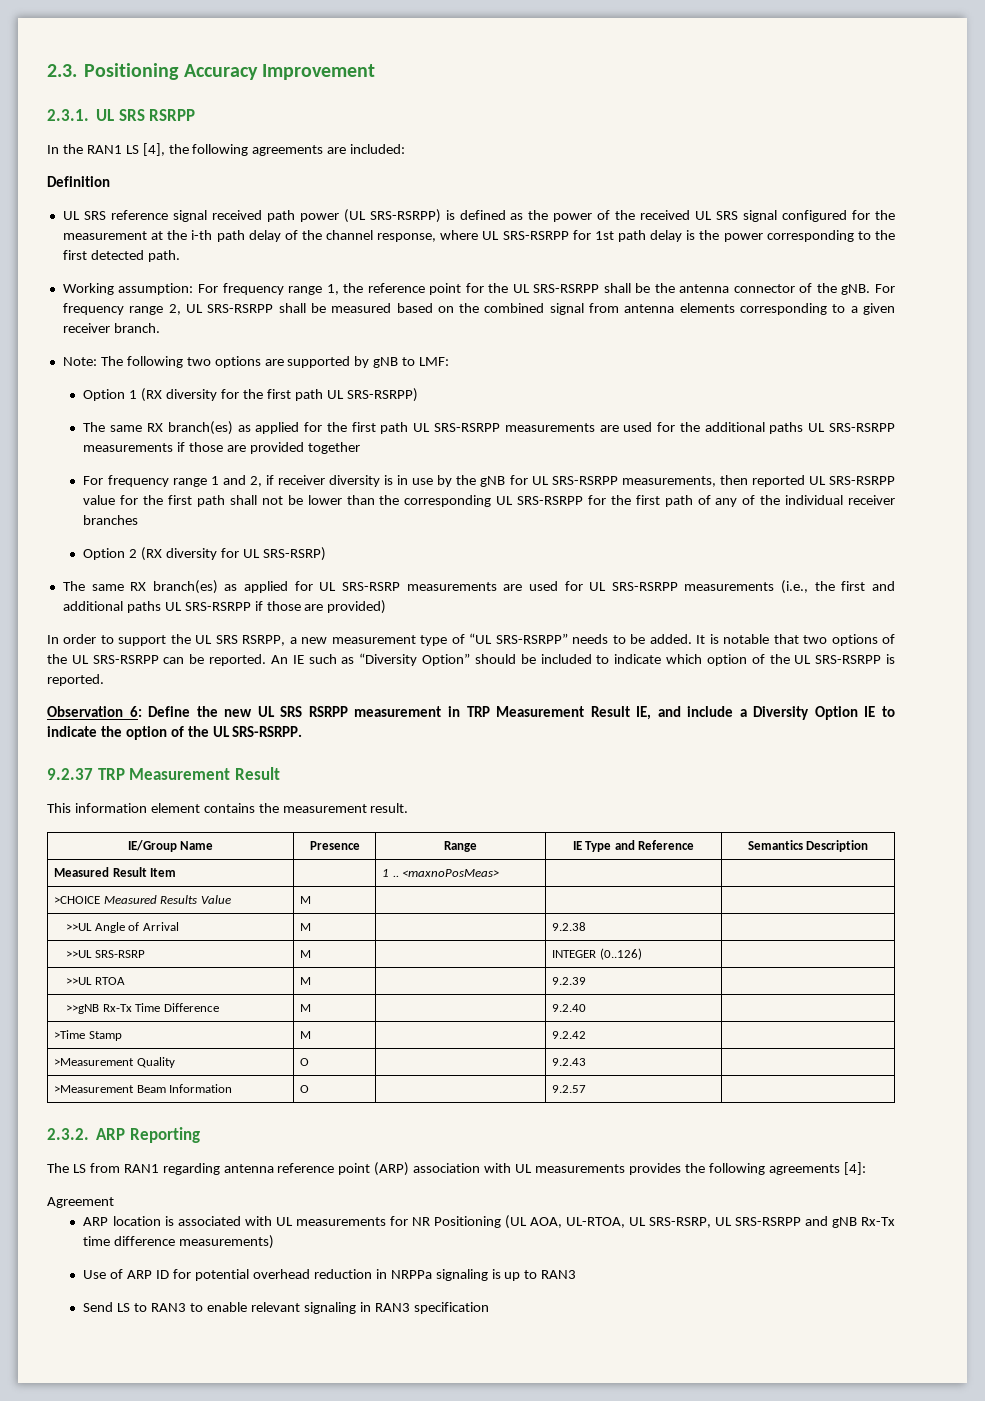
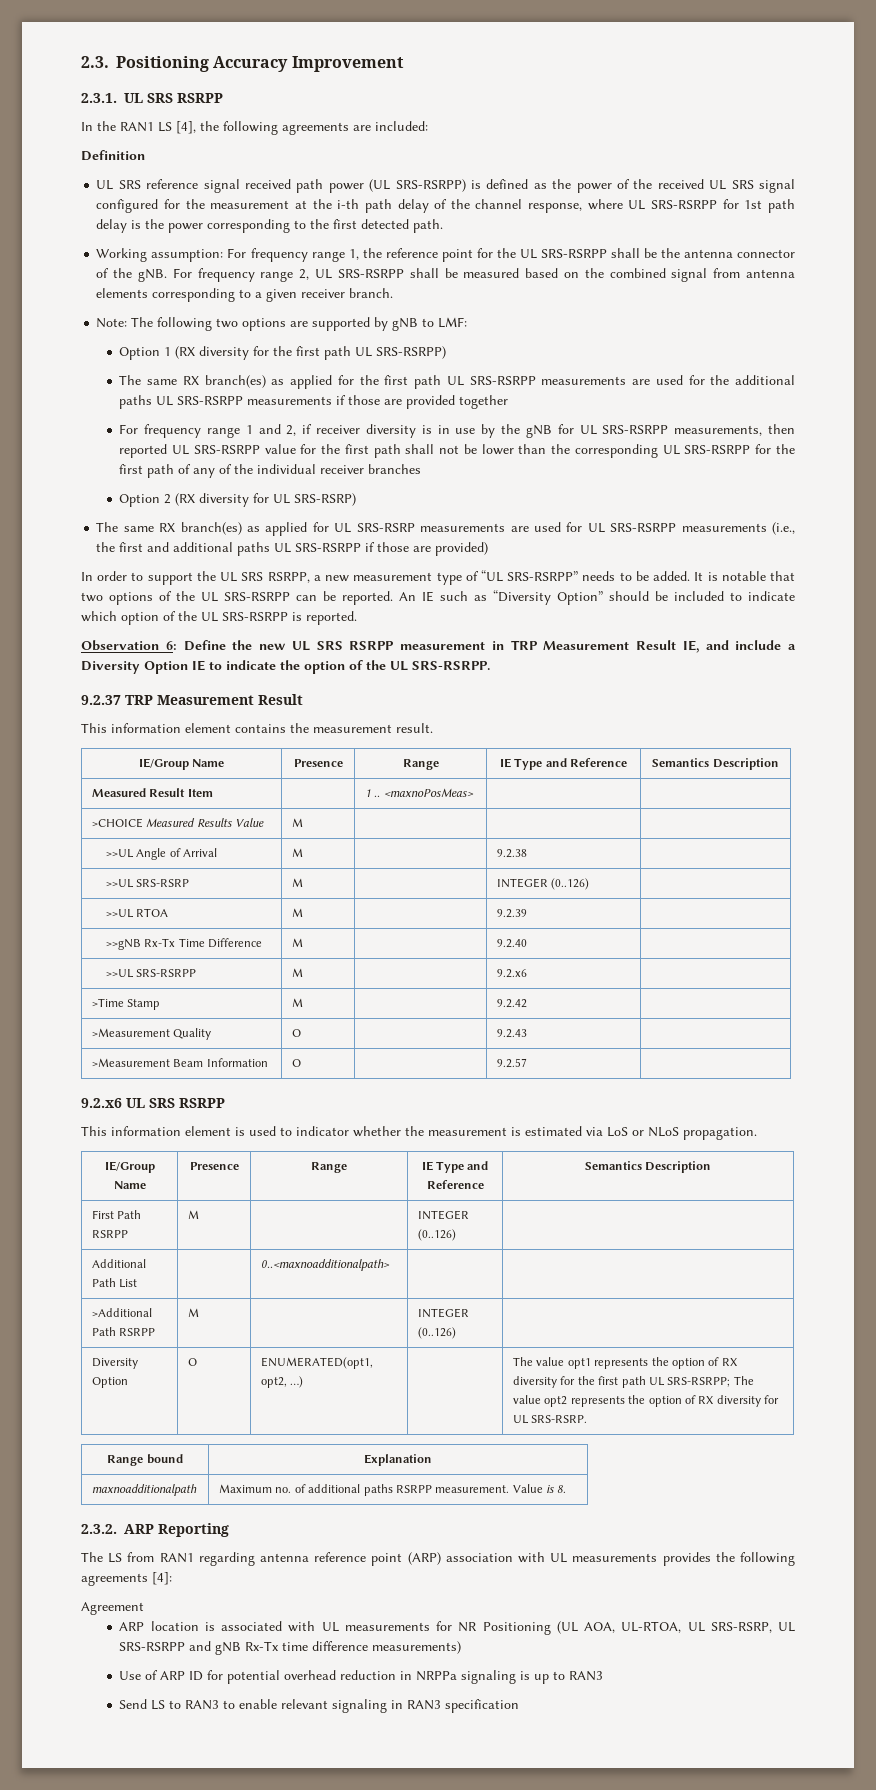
+ >>UL SRS-RSRPP | M | | 9.2.x6 |
+ 9.2.x6 UL SRS RSRPP
+ This information element is used to indicator whether the measurement is estimated via LoS or NLoS propagation.
+ IE/Group Name | Presence | Range | IE Type and Reference | Semantics Description
+ First Path RSRPP | M | | INTEGER (0..126) |
+ Additional Path List | | 0..<maxnoadditionalpath> | |
+ >Additional Path RSRPP | M | | INTEGER (0..126) |
+ Diversity Option | O | ENUMERATED(opt1, opt2, …) | | The value opt1 represents the option of RX diversity for the first path UL SRS-RSRPP; The value opt2 represents the option of RX diversity for UL SRS-RSRP.
+ Range bound | Explanation
+ maxnoadditionalpath | Maximum no. of additional paths RSRPP measurement. Value is 8.

